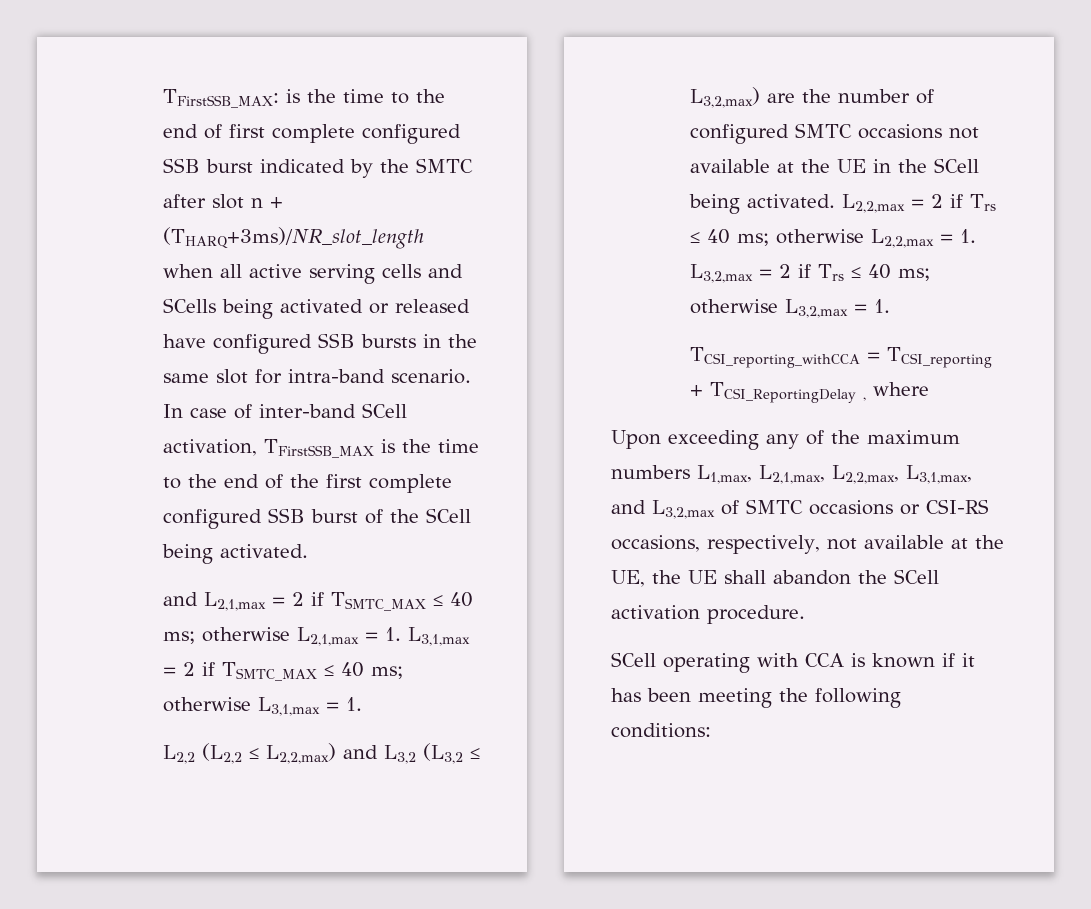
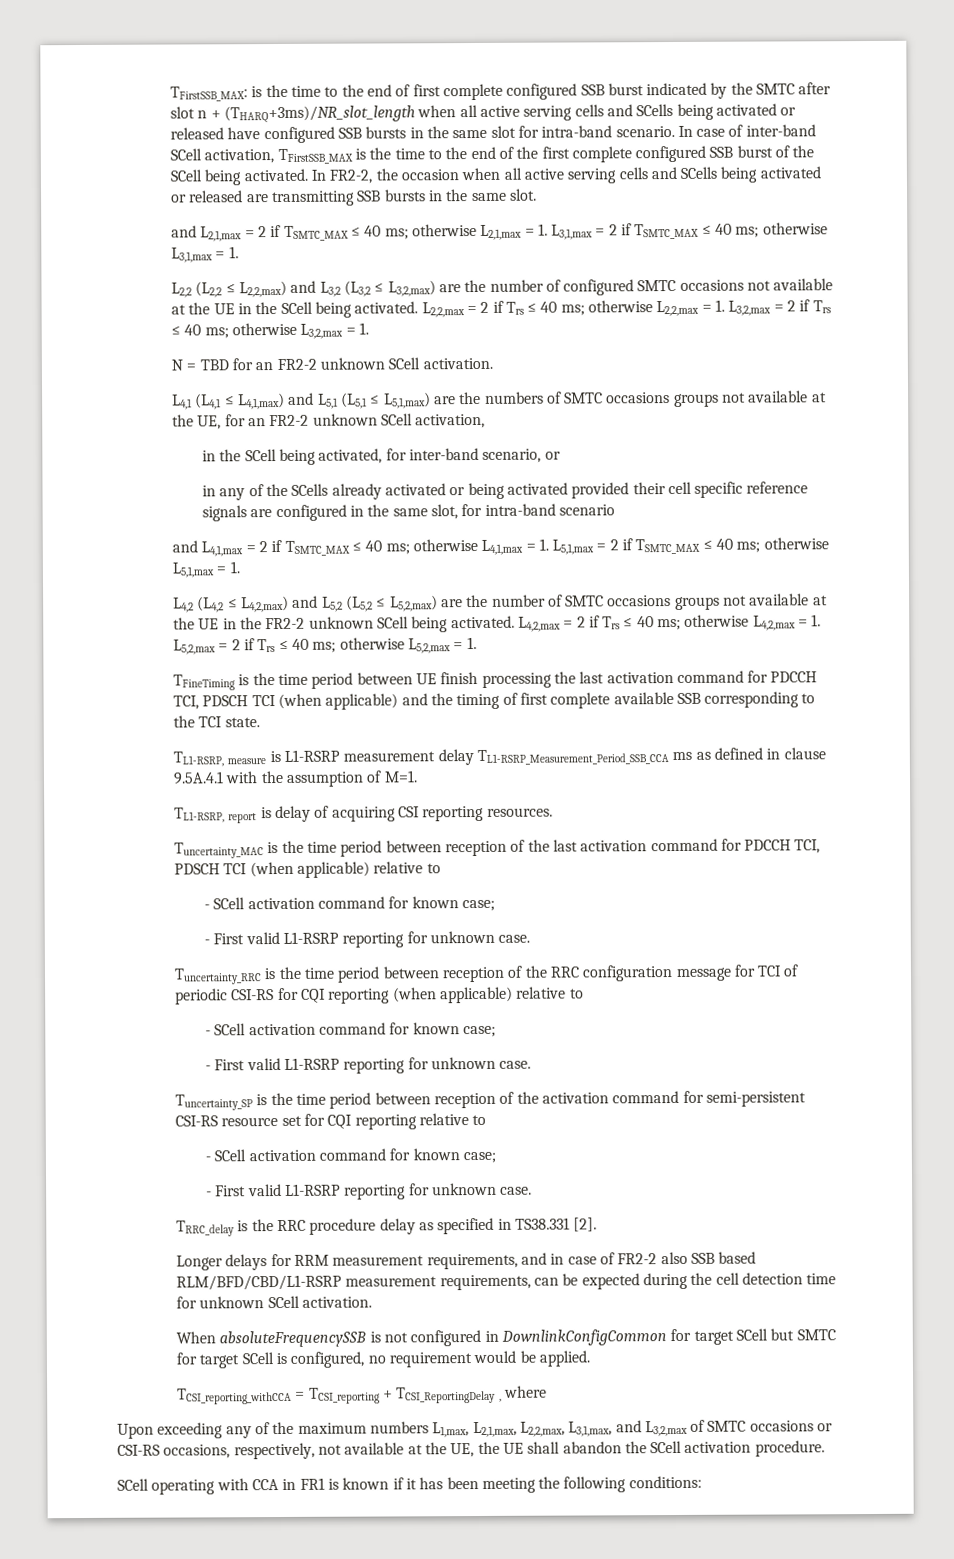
+ In FR2-2, the occasion when all active serving cells and SCells being activated or released are transmitting SSB bursts in the same slot.
+ N = TBD for an FR2-2 unknown SCell activation.
+ L4,1 (L4,1 ≤ L4,1,max) and L5,1 (L5,1 ≤ L5,1,max) are the numbers of SMTC occasions groups not available at the UE, for an FR2-2 unknown SCell activation,
+ in the SCell being activated, for inter-band scenario, or
+ in any of the SCells already activated or being activated provided their cell specific reference signals are configured in the same slot, for intra-band scenario
+ and L4,1,max = 2 if TSMTC_MAX ≤ 40 ms; otherwise L4,1,max = 1. L5,1,max = 2 if TSMTC_MAX ≤ 40 ms; otherwise L5,1,max = 1.
+ L4,2 (L4,2 ≤ L4,2,max) and L5,2 (L5,2 ≤ L5,2,max) are the number of SMTC occasions groups not available at the UE in the FR2-2 unknown SCell being activated. L4,2,max = 2 if Trs ≤ 40 ms; otherwise L4,2,max = 1. L5,2,max = 2 if Trs ≤ 40 ms; otherwise L5,2,max = 1.
+ TFineTiming is the time period between UE finish processing the last activation command for PDCCH TCI, PDSCH TCI (when applicable) and the timing of first complete available SSB corresponding to the TCI state.
+ TL1-RSRP, measure is L1-RSRP measurement delay TL1-RSRP_Measurement_Period_SSB_CCA ms as defined in clause 9.5A.4.1 with the assumption of M=1.
+ TL1-RSRP, report is delay of acquiring CSI reporting resources.
+ Tuncertainty_MAC is the time period between reception of the last activation command for PDCCH TCI, PDSCH TCI (when applicable) relative to
+ - SCell activation command for known case;
+ - First valid L1-RSRP reporting for unknown case.
+ Tuncertainty_RRC is the time period between reception of the RRC configuration message for TCI of periodic CSI-RS for CQI reporting (when applicable) relative to
+ - SCell activation command for known case;
+ - First valid L1-RSRP reporting for unknown case.
+ Tuncertainty_SP is the time period between reception of the activation command for semi-persistent CSI-RS resource set for CQI reporting relative to
+ - SCell activation command for known case;
+ - First valid L1-RSRP reporting for unknown case.
+ TRRC_delay is the RRC procedure delay as specified in TS38.331 [2].
+ Longer delays for RRM measurement requirements, and in case of FR2-2 also SSB based RLM/BFD/CBD/L1-RSRP measurement requirements, can be expected during the cell detection time for unknown SCell activation.
+ When absoluteFrequencySSB is not configured in DownlinkConfigCommon for target SCell but SMTC for target SCell is configured, no requirement would be applied.
- SCell operating with CCA is known if it has been meeting the following conditions:
+ SCell operating with CCA in FR1 is known if it has been meeting the following conditions:

